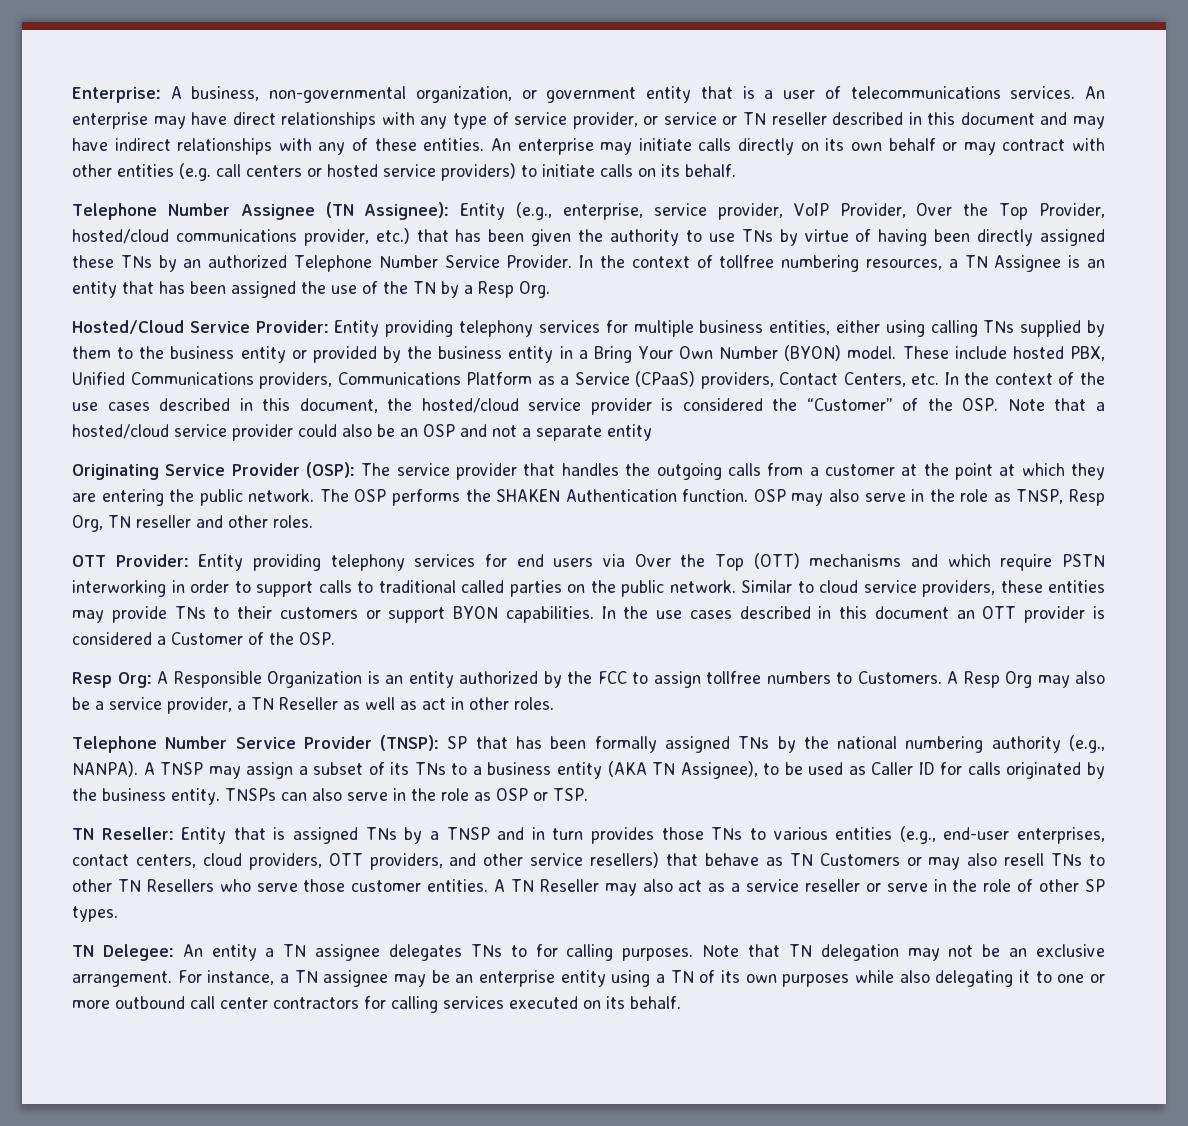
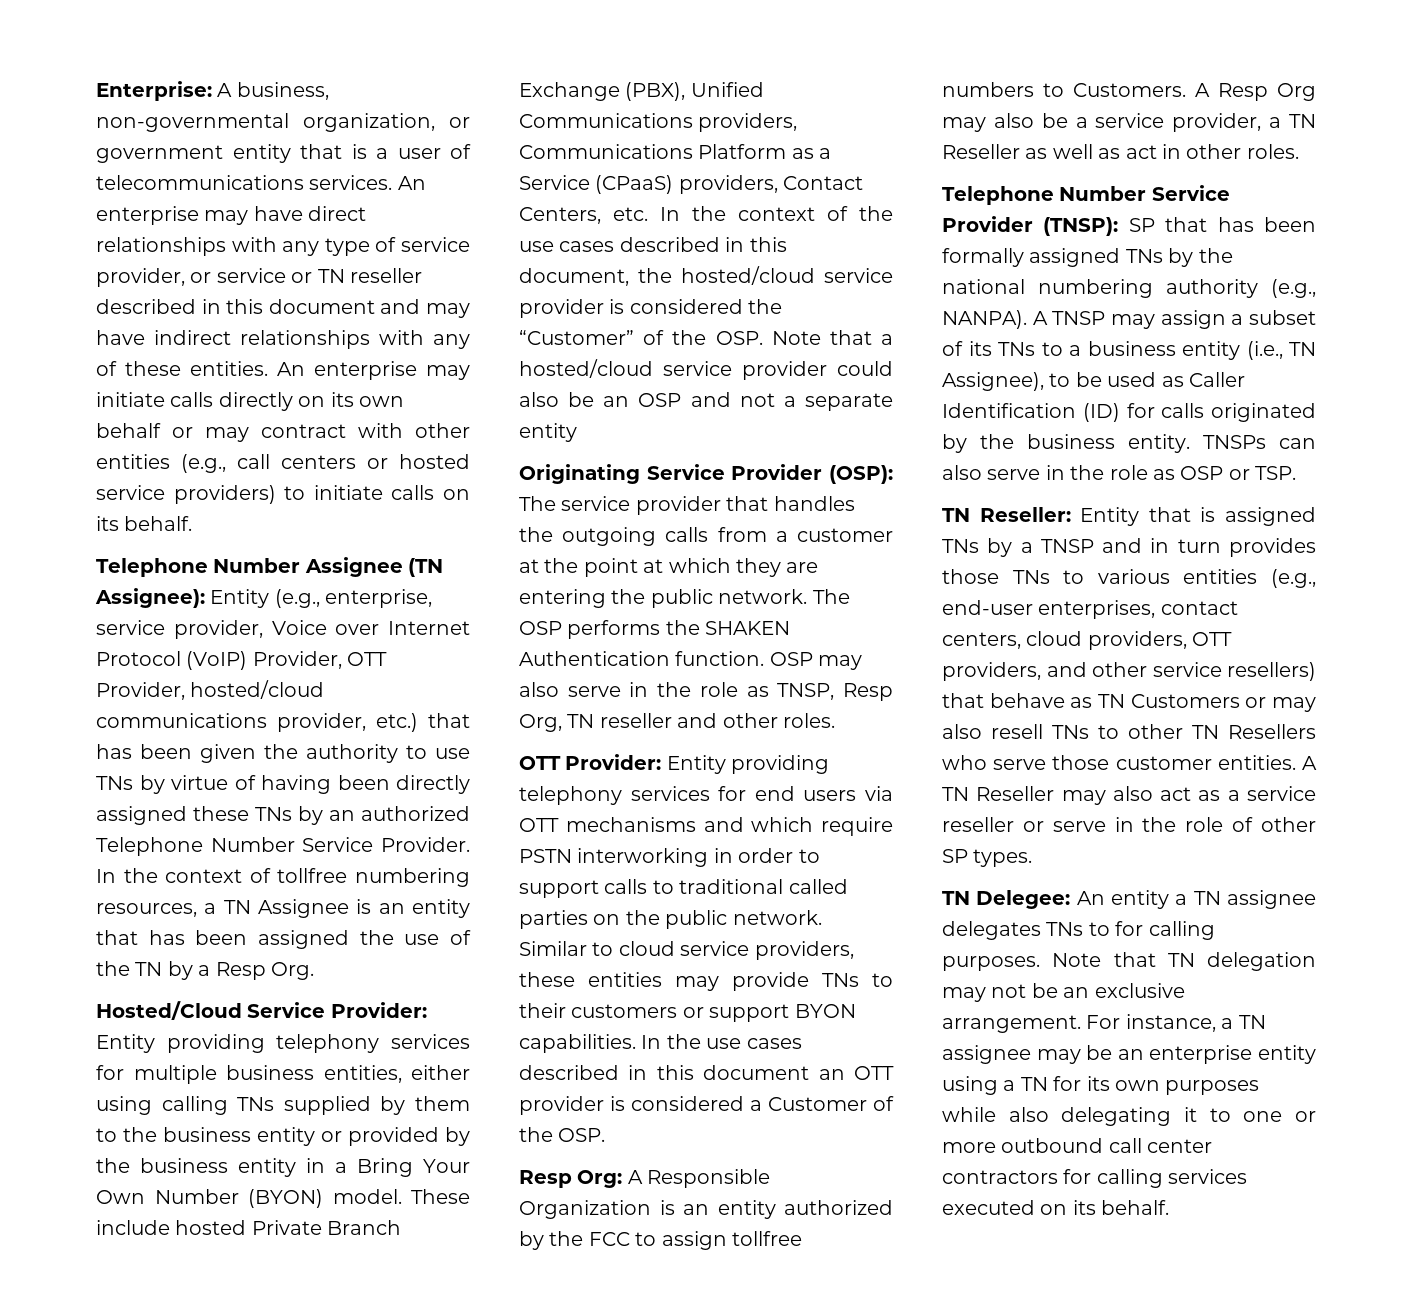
- An enterprise may initiate calls directly on its own behalf or may contract with other entities (e.g. call centers or hosted service providers) to initiate calls on its behalf.
+ An enterprise may initiate calls directly on its own behalf or may contract with other entities (e.g., call centers or hosted service providers) to initiate calls on its behalf.
- Telephone Number Assignee (TN Assignee): Entity (e.g., enterprise, service provider, VoIP Provider, Over the Top Provider, hosted/cloud communications provider, etc.) that has been given the authority to use TNs by virtue of having been directly assigned these TNs by an authorized Telephone Number Service Provider.
+ Telephone Number Assignee (TN Assignee): Entity (e.g., enterprise, service provider, Voice over Internet Protocol (VoIP) Provider, OTT Provider, hosted/cloud communications provider, etc.) that has been given the authority to use TNs by virtue of having been directly assigned these TNs by an authorized Telephone Number Service Provider.
- These include hosted PBX, Unified Communications providers, Communications Platform as a Service (CPaaS) providers, Contact Centers, etc. In the context of the use cases described in this document, the hosted/cloud service provider is considered the “Customer” of the OSP. Note that a hosted/cloud service provider could also be an OSP and not a separate entity
+ These include hosted Private Branch Exchange (PBX), Unified Communications providers, Communications Platform as a Service (CPaaS) providers, Contact Centers, etc. In the context of the use cases described in this document, the hosted/cloud service provider is considered the “Customer” of the OSP. Note that a hosted/cloud service provider could also be an OSP and not a separate entity
- OTT Provider: Entity providing telephony services for end users via Over the Top (OTT) mechanisms and which require PSTN interworking in order to support calls to traditional called parties on the public network.
+ OTT Provider: Entity providing telephony services for end users via OTT mechanisms and which require PSTN interworking in order to support calls to traditional called parties on the public network.
- A TNSP may assign a subset of its TNs to a business entity (AKA TN Assignee), to be used as Caller ID for calls originated by the business entity.
+ A TNSP may assign a subset of its TNs to a business entity (i.e., TN Assignee), to be used as Caller Identification (ID) for calls originated by the business entity.
- For instance, a TN assignee may be an enterprise entity using a TN of its own purposes while also delegating it to one or more outbound call center contractors for calling services executed on its behalf.
+ For instance, a TN assignee may be an enterprise entity using a TN for its own purposes while also delegating it to one or more outbound call center contractors for calling services executed on its behalf.

